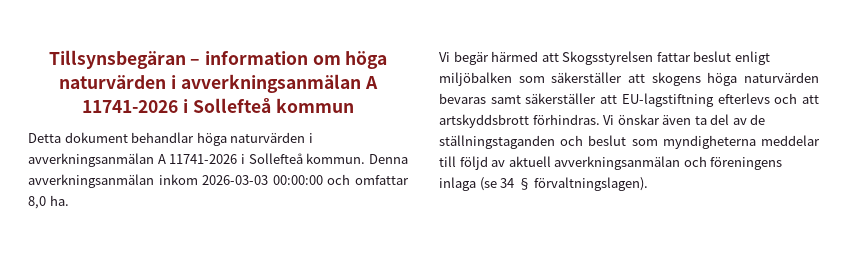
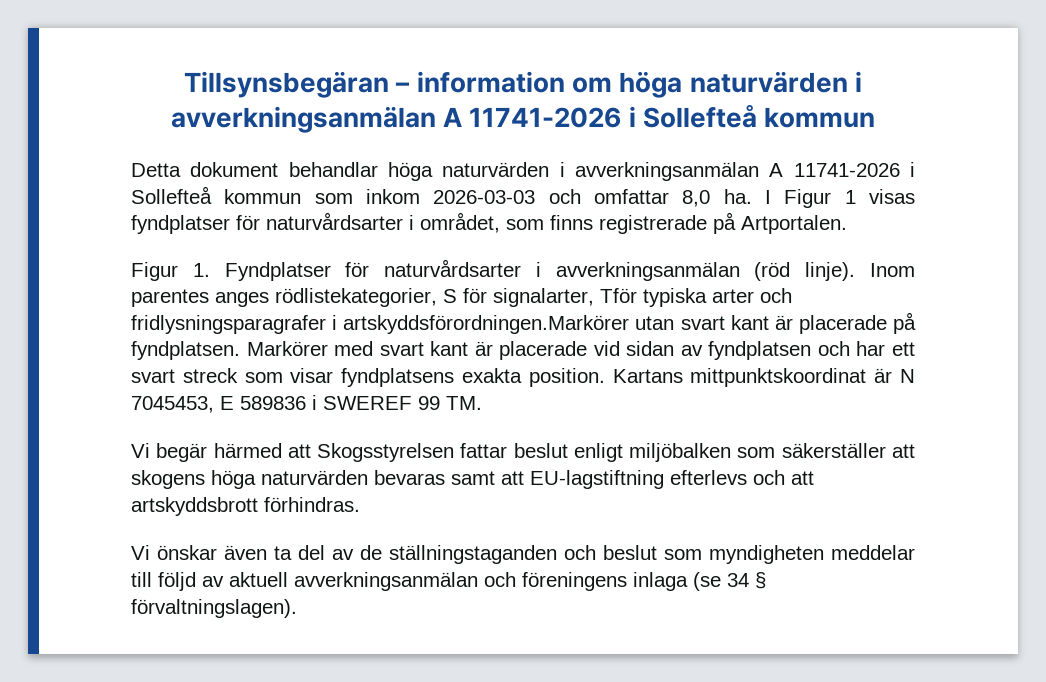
- Detta dokument behandlar höga naturvärden i avverkningsanmälan A 11741-2026 i Sollefteå kommun. Denna avverkningsanmälan inkom 2026-03-03 00:00:00 och omfattar 8,0 ha.
+ Detta dokument behandlar höga naturvärden i avverkningsanmälan A 11741-2026 i Sollefteå kommun som inkom 2026-03-03 och omfattar 8,0 ha. I Figur 1 visas fyndplatser för naturvårdsarter i området, som finns registrerade på Artportalen.
+ Figur 1. Fyndplatser för naturvårdsarter i avverkningsanmälan (röd linje). Inom parentes anges rödlistekategorier, S för signalarter, Tför typiska arter och fridlysningsparagrafer i artskyddsförordningen.Markörer utan svart kant är placerade på fyndplatsen. Markörer med svart kant är placerade vid sidan av fyndplatsen och har ett svart streck som visar fyndplatsens exakta position. Kartans mittpunktskoordinat är N 7045453, E 589836 i SWEREF 99 TM.
- Vi begär härmed att Skogsstyrelsen fattar beslut enligt miljöbalken som säkerställer att skogens höga naturvärden bevaras samt säkerställer att EU-lagstiftning efterlevs och att artskyddsbrott förhindras. Vi önskar även ta del av de ställningstaganden och beslut som myndigheterna meddelar till följd av aktuell avverkningsanmälan och föreningens inlaga (se 34 § förvaltningslagen).
+ Vi begär härmed att Skogsstyrelsen fattar beslut enligt miljöbalken som säkerställer att skogens höga naturvärden bevaras samt att EU-lagstiftning efterlevs och att artskyddsbrott förhindras.
+ Vi önskar även ta del av de ställningstaganden och beslut som myndigheten meddelar till följd av aktuell avverkningsanmälan och föreningens inlaga (se 34 § förvaltningslagen).

